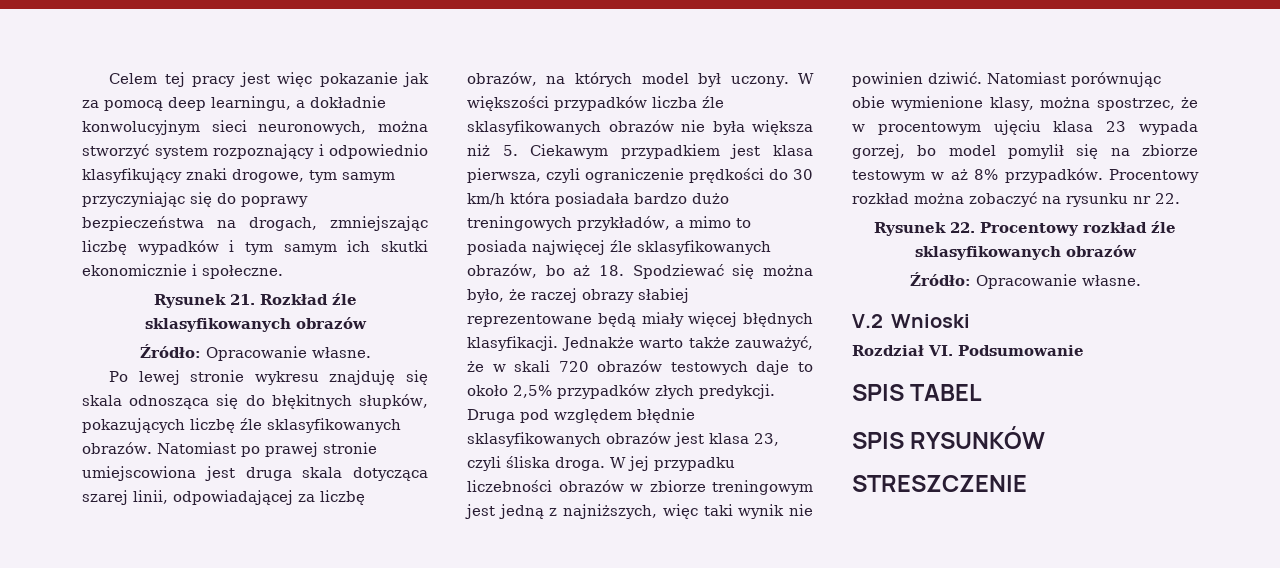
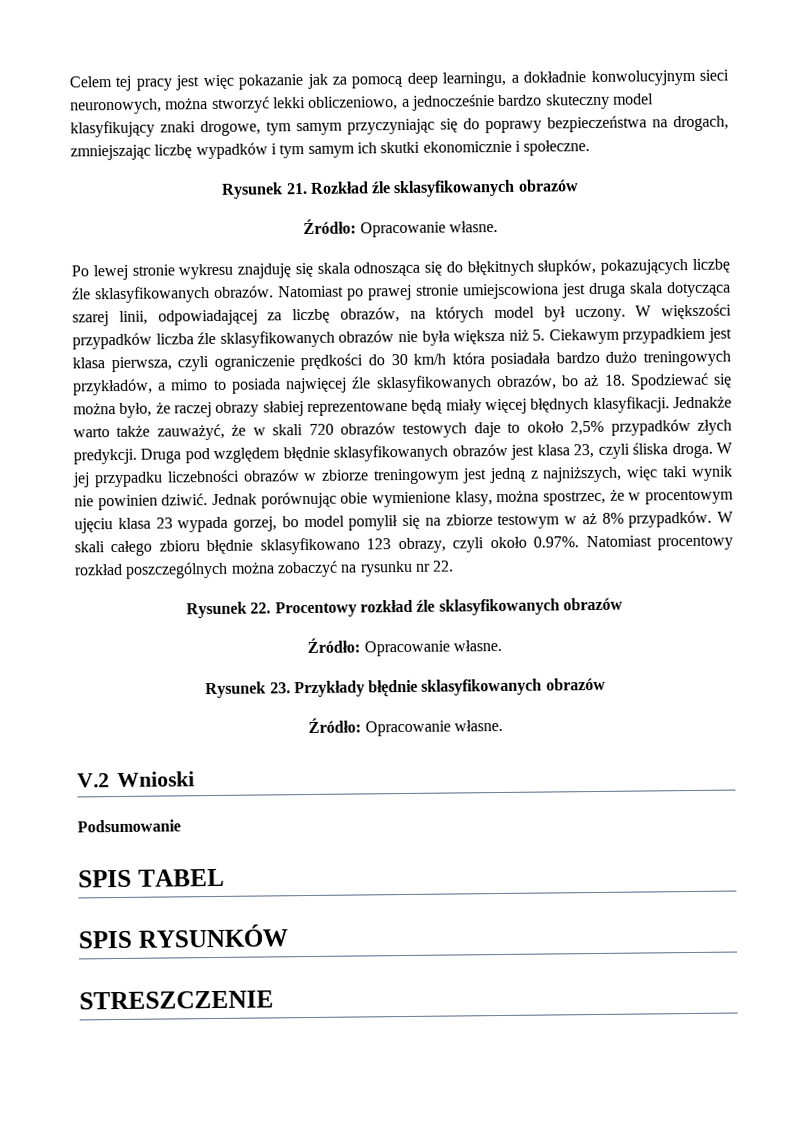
- Celem tej pracy jest więc pokazanie jak za pomocą deep learningu, a dokładnie konwolucyjnym sieci neuronowych, można stworzyć system rozpoznający i odpowiednio klasyfikujący znaki drogowe, tym samym przyczyniając się do poprawy bezpieczeństwa na drogach, zmniejszając liczbę wypadków i tym samym ich skutki ekonomicznie i społeczne.
+ Celem tej pracy jest więc pokazanie jak za pomocą deep learningu, a dokładnie konwolucyjnym sieci neuronowych, można stworzyć lekki obliczeniowo, a jednocześnie bardzo skuteczny model klasyfikujący znaki drogowe, tym samym przyczyniając się do poprawy bezpieczeństwa na drogach, zmniejszając liczbę wypadków i tym samym ich skutki ekonomicznie i społeczne.
- Natomiast porównując obie wymienione klasy, można spostrzec, że w procentowym ujęciu klasa 23 wypada gorzej, bo model pomylił się na zbiorze testowym w aż 8% przypadków.
+ Jednak porównując obie wymienione klasy, można spostrzec, że w procentowym ujęciu klasa 23 wypada gorzej, bo model pomylił się na zbiorze testowym w aż 8% przypadków.
- Procentowy rozkład można zobaczyć na rysunku nr 22.
+ W skali całego zbioru błędnie sklasyfikowano 123 obrazy, czyli około 0.97%. Natomiast procentowy rozkład poszczególnych można zobaczyć na rysunku nr 22.
+ Rysunek 23. Przykłady błędnie sklasyfikowanych obrazów
+ Źródło: Opracowanie własne.
- Rozdział VI. Podsumowanie
+ Podsumowanie

